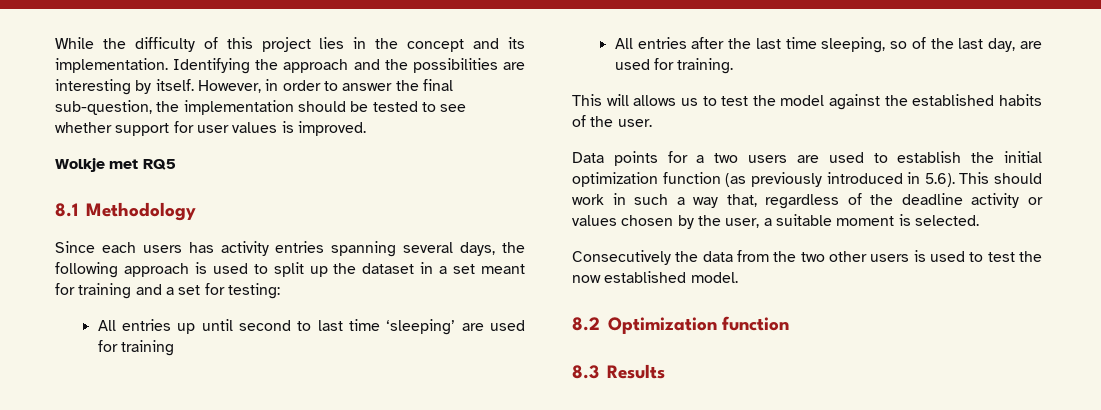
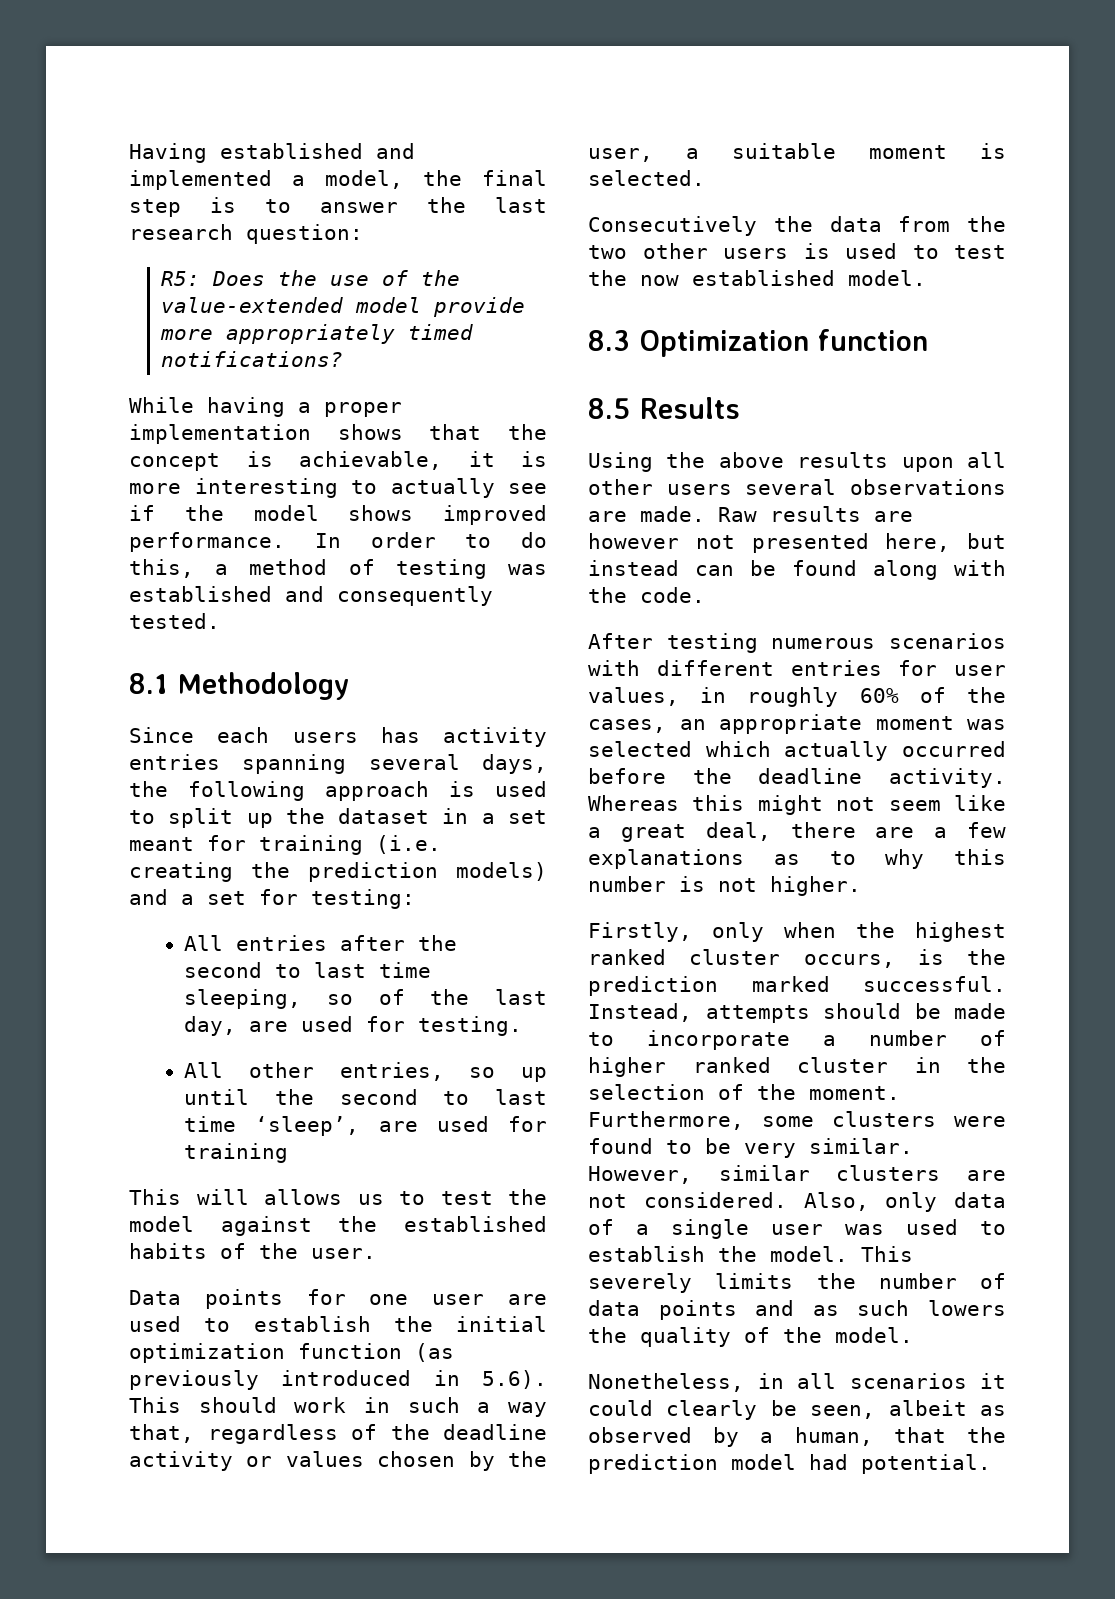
- While the difficulty of this project lies in the concept and its implementation. Identifying the approach and the possibilities are interesting by itself. However, in order to answer the final sub-question, the implementation should be tested to see whether support for user values is improved.
- Wolkje met RQ5
+ Having established and implemented a model, the final step is to answer the last research question:
+ R5: Does the use of the value-extended model provide more appropriately timed notifications?
+ While having a proper implementation shows that the concept is achievable, it is more interesting to actually see if the model shows improved performance. In order to do this, a method of testing was established and consequently tested.
- Since each users has activity entries spanning several days, the following approach is used to split up the dataset in a set meant for training and a set for testing:
+ Since each users has activity entries spanning several days, the following approach is used to split up the dataset in a set meant for training (i.e. creating the prediction models) and a set for testing:
- All entries up until second to last time ‘sleeping’ are used for training
- All entries after the last time sleeping, so of the last day, are used for training.
+ All entries after the second to last time sleeping, so of the last day, are used for testing.
+ All other entries, so up until the second to last time ‘sleep’, are used for training
- Data points for a two users are used to establish the initial optimization function (as previously introduced in 5.6). This should work in such a way that, regardless of the deadline activity or values chosen by the user, a suitable moment is selected.
+ Data points for one user are used to establish the initial optimization function (as previously introduced in 5.6). This should work in such a way that, regardless of the deadline activity or values chosen by the user, a suitable moment is selected.
- 8.2 Optimization function
+ 8.3 Optimization function
- 8.3 Results
+ 8.5 Results
+ Using the above results upon all other users several observations are made. Raw results are however not presented here, but instead can be found along with the code.
+ After testing numerous scenarios with different entries for user values, in roughly 60% of the cases, an appropriate moment was selected which actually occurred before the deadline activity. Whereas this might not seem like a great deal, there are a few explanations as to why this number is not higher.
+ Firstly, only when the highest ranked cluster occurs, is the prediction marked successful. Instead, attempts should be made to incorporate a number of higher ranked cluster in the selection of the moment. Furthermore, some clusters were found to be very similar. However, similar clusters are not considered. Also, only data of a single user was used to establish the model. This severely limits the number of data points and as such lowers the quality of the model.
+ Nonetheless, in all scenarios it could clearly be seen, albeit as observed by a human, that the prediction model had potential.

